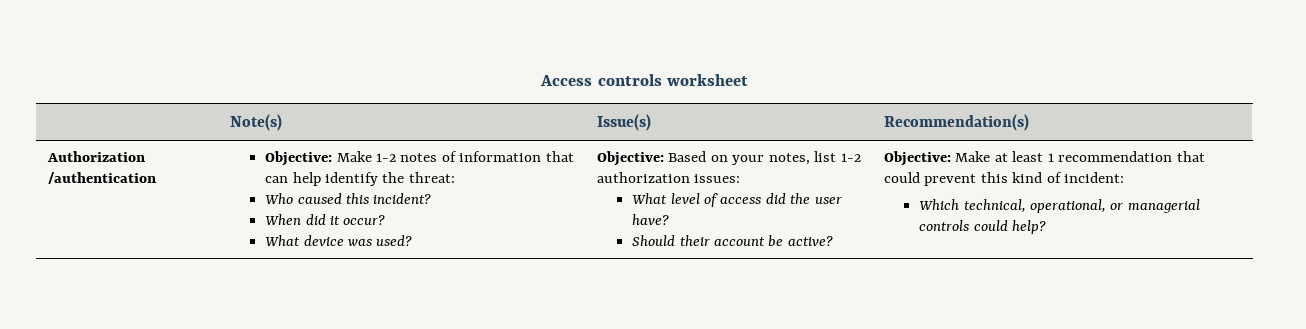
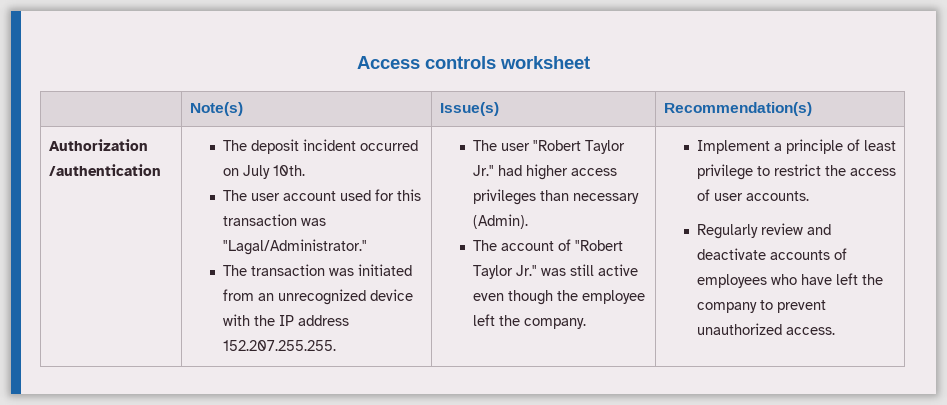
- Objective: Make 1-2 notes of information that can help identify the threat:
- Who caused this incident?
- When did it occur?
- What device was used? | Objective: Based on your notes, list 1-2 authorization issues:
- What level of access did the user have?
- Should their account be active? | Objective: Make at least 1 recommendation that could prevent this kind of incident:
- Which technical, operational, or managerial controls could help?
+ The deposit incident occurred on July 10th.
+ The user account used for this transaction was "Lagal/Administrator."
+ The transaction was initiated from an unrecognized device with the IP address 152.207.255.255. | The user "Robert Taylor Jr." had higher access privileges than necessary (Admin).
+ The account of "Robert Taylor Jr." was still active even though the employee left the company. | Implement a principle of least privilege to restrict the access of user accounts.
+ Regularly review and deactivate accounts of employees who have left the company to prevent unauthorized access.

